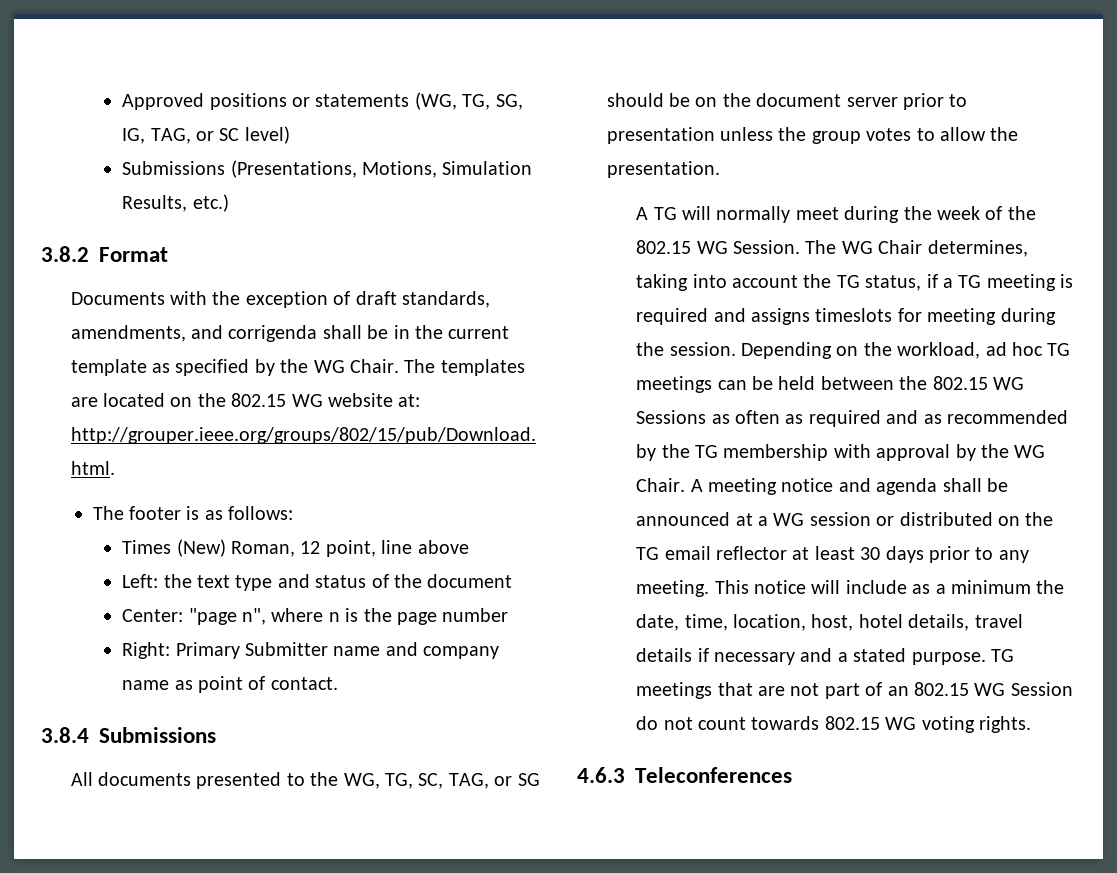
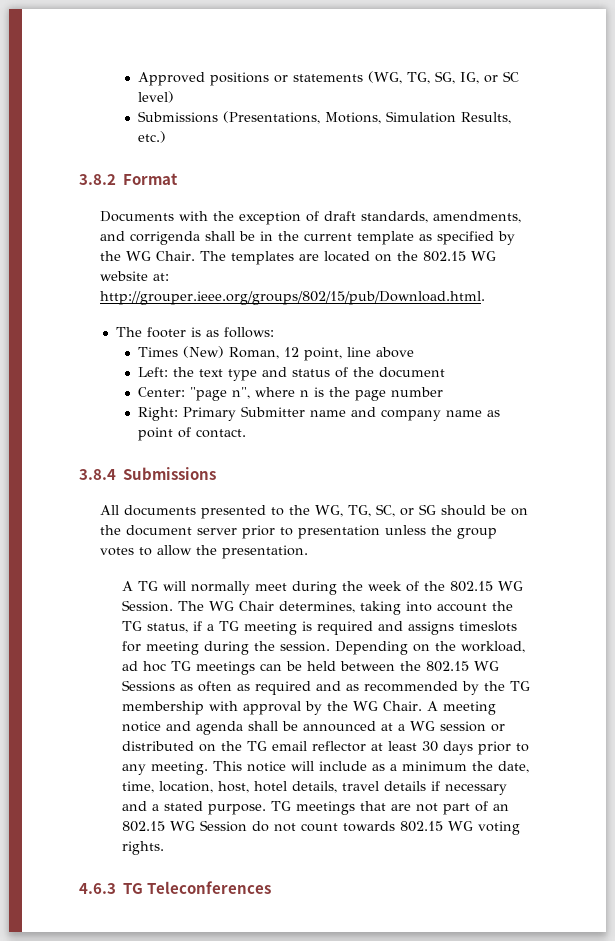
- Approved positions or statements (WG, TG, SG, IG, TAG, or SC level)
+ Approved positions or statements (WG, TG, SG, IG, or SC level)
- All documents presented to the WG, TG, SC, TAG, or SG should be on the document server prior to presentation unless the group votes to allow the presentation.
+ All documents presented to the WG, TG, SC, or SG should be on the document server prior to presentation unless the group votes to allow the presentation.
- 4.6.3 Teleconferences
+ 4.6.3 TG Teleconferences

